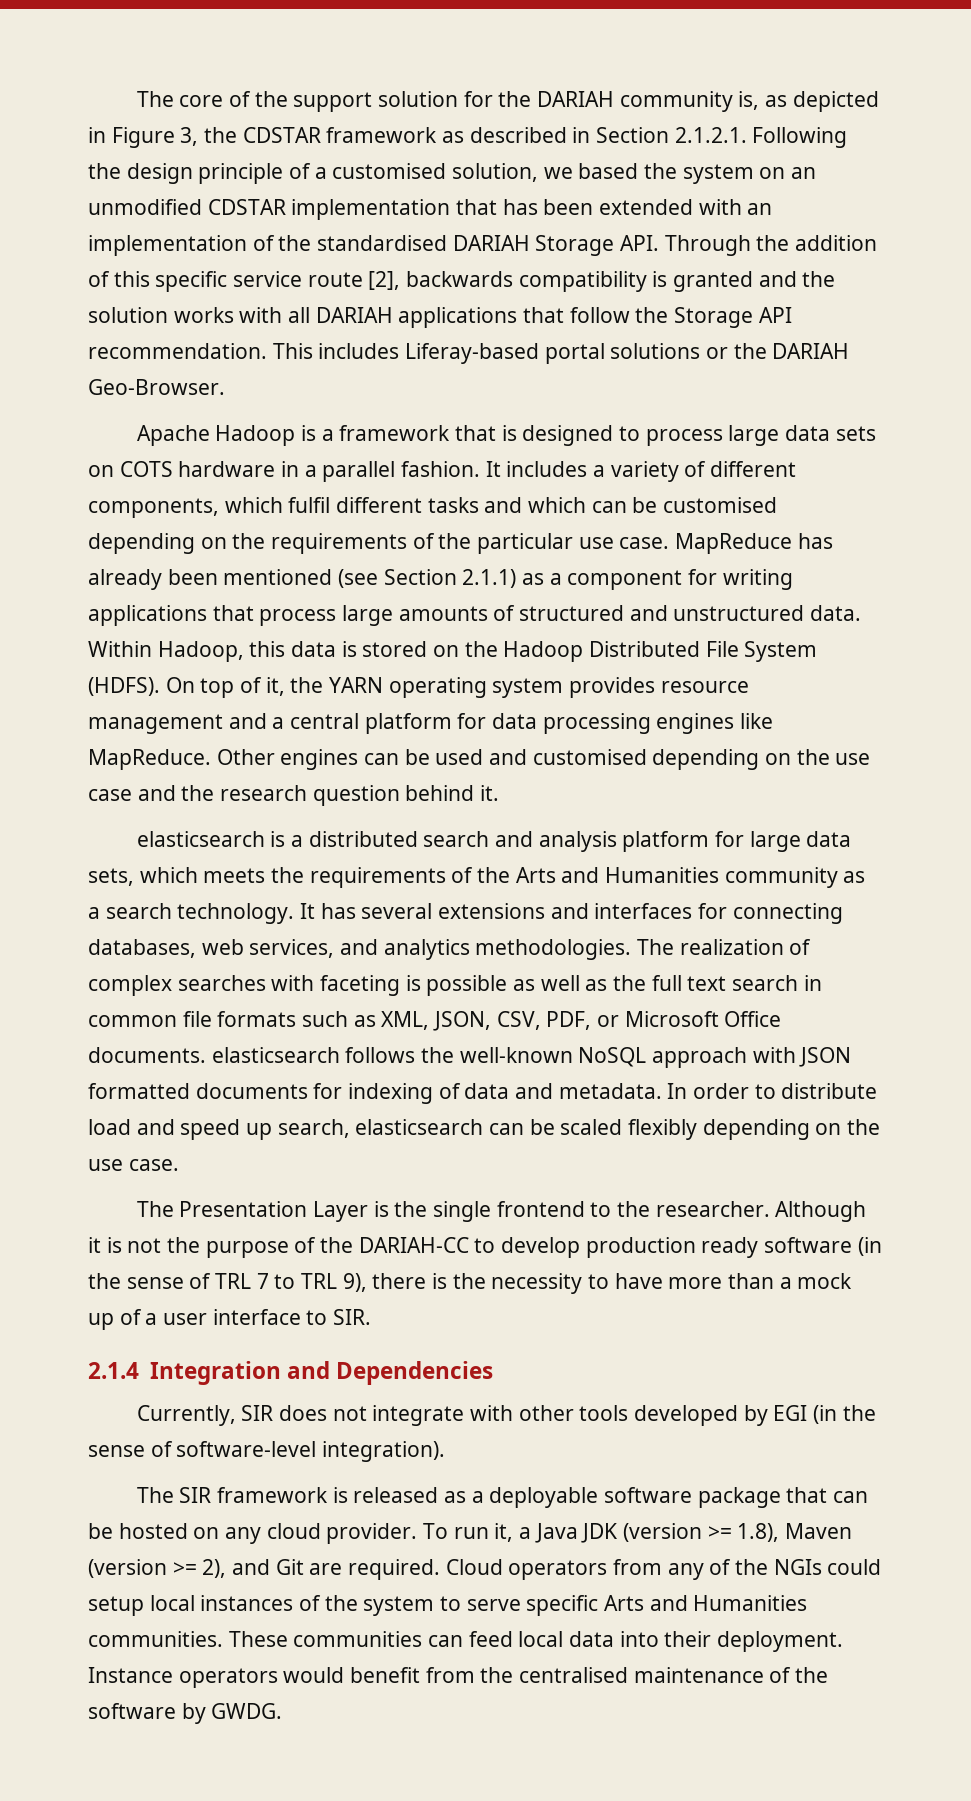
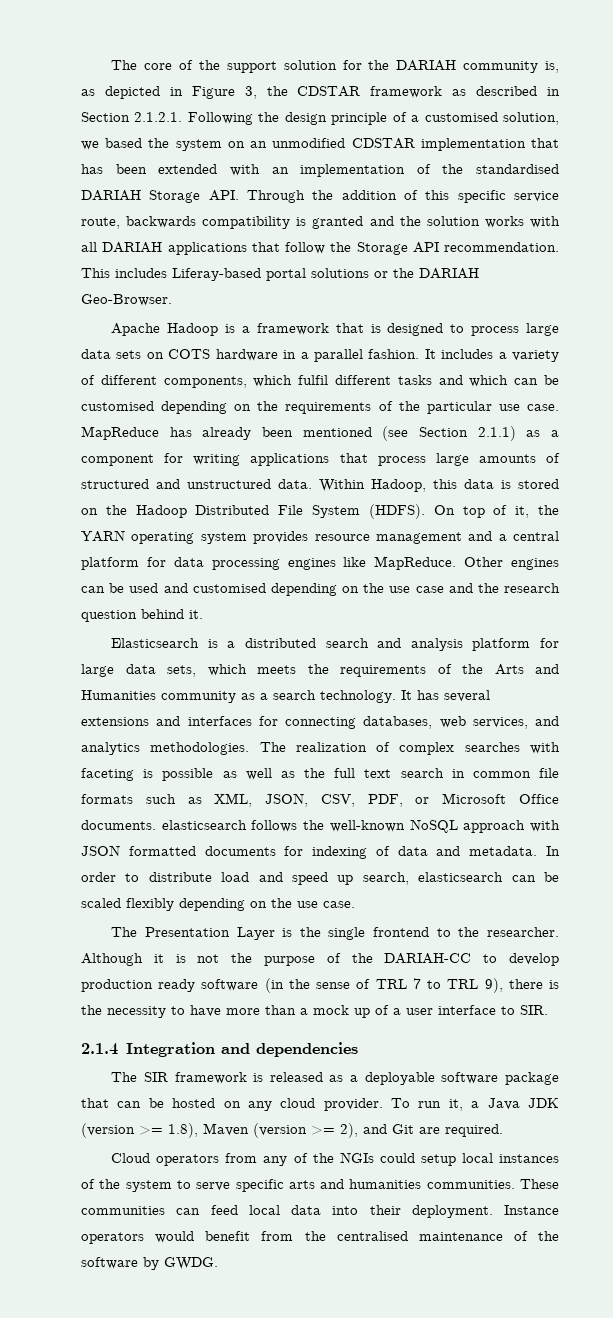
- The core of the support solution for the DARIAH community is, as depicted in Figure 3, the CDSTAR framework as described in Section 2.1.2.1. Following the design principle of a customised solution, we based the system on an unmodified CDSTAR implementation that has been extended with an implementation of the standardised DARIAH Storage API. Through the addition of this specific service route [2], backwards compatibility is granted and the solution works with all DARIAH applications that follow the Storage API recommendation.
+ The core of the support solution for the DARIAH community is, as depicted in Figure 3, the CDSTAR framework as described in Section 2.1.2.1. Following the design principle of a customised solution, we based the system on an unmodified CDSTAR implementation that has been extended with an implementation of the standardised DARIAH Storage API. Through the addition of this specific service route, backwards compatibility is granted and the solution works with all DARIAH applications that follow the Storage API recommendation.
- elasticsearch is a distributed search and analysis platform for large data sets, which meets the requirements of the Arts and Humanities community as a search technology.
+ Elasticsearch is a distributed search and analysis platform for large data sets, which meets the requirements of the Arts and Humanities community as a search technology.
- 2.1.4 Integration and Dependencies
- Currently, SIR does not integrate with other tools developed by EGI (in the sense of software-level integration).
+ 2.1.4 Integration and dependencies
- To run it, a Java JDK (version >= 1.8), Maven (version >= 2), and Git are required. Cloud operators from any of the NGIs could setup local instances of the system to serve specific Arts and Humanities communities.
+ To run it, a Java JDK (version >= 1.8), Maven (version >= 2), and Git are required.
+ Cloud operators from any of the NGIs could setup local instances of the system to serve specific arts and humanities communities.

